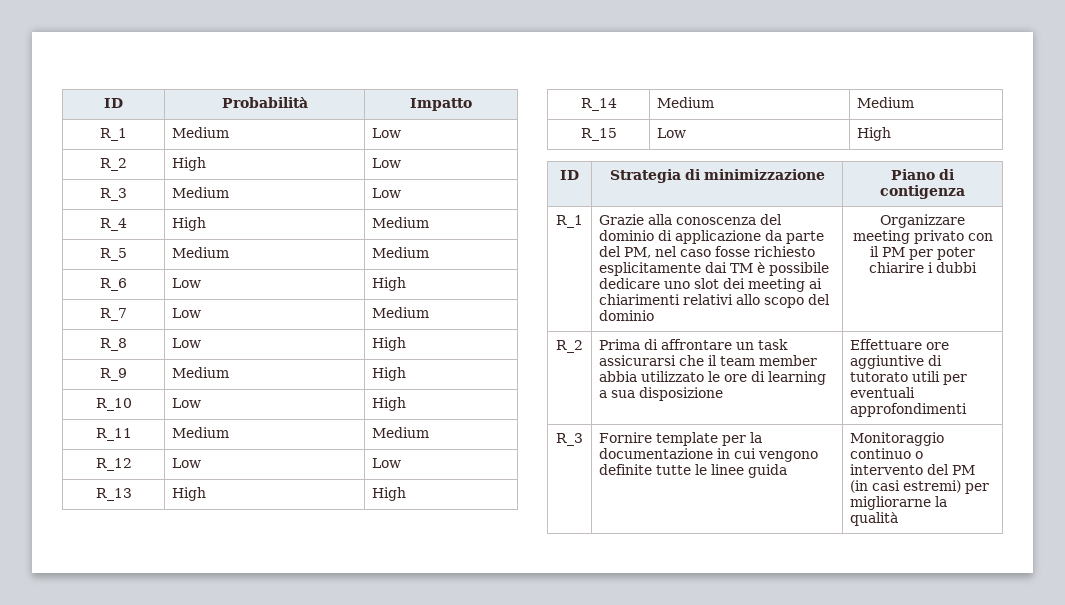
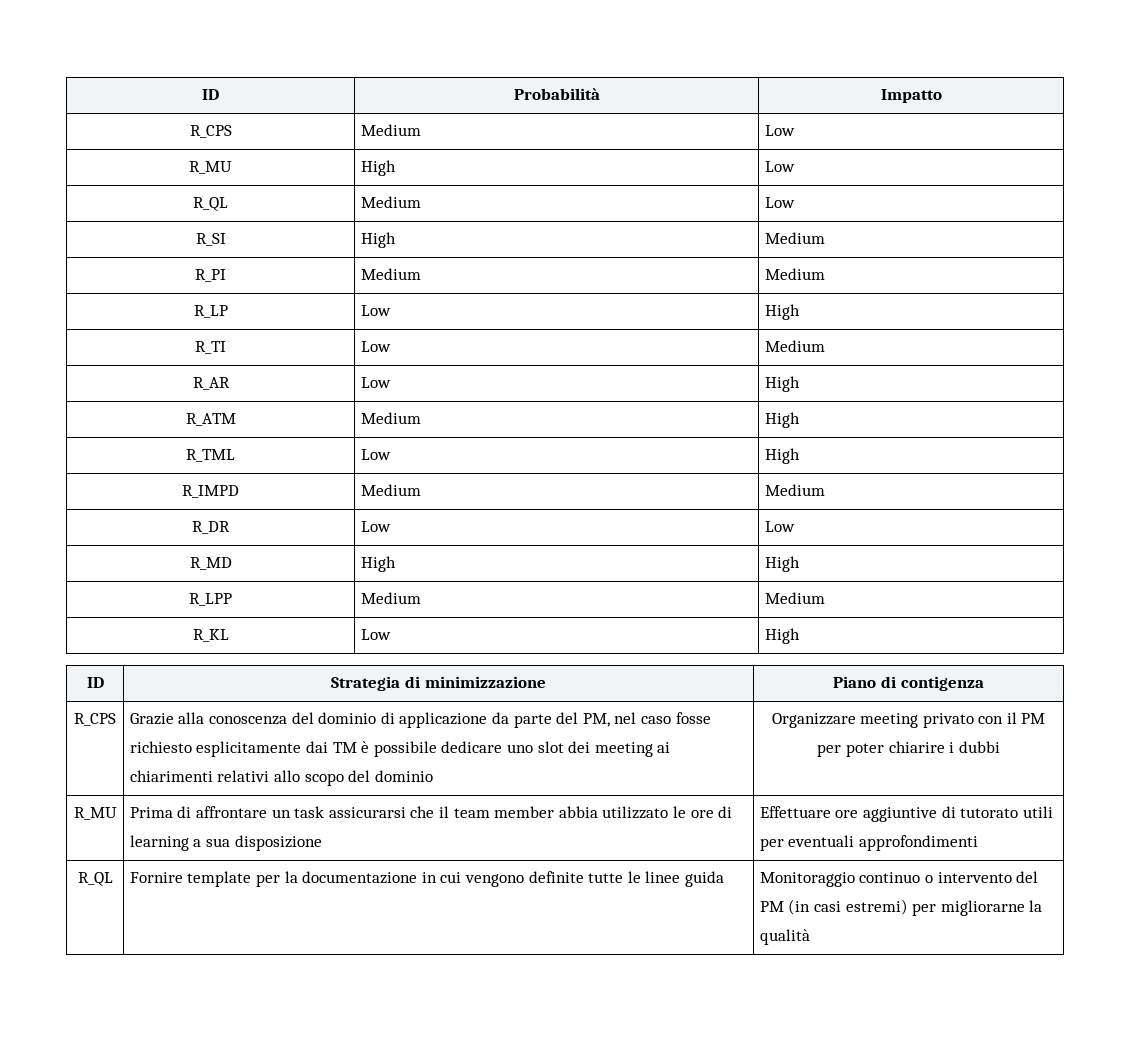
- R_1 | Medium | Low
- R_2 | High | Low
+ R_CPS | Medium | Low
+ R_MU | High | Low
- R_3 | Medium | Low
- R_4 | High | Medium
+ R_QL | Medium | Low
+ R_SI | High | Medium
- R_5 | Medium | Medium
- R_6 | Low | High
- R_7 | Low | Medium
+ R_PI | Medium | Medium
+ R_LP | Low | High
+ R_TI | Low | Medium
- R_8 | Low | High
- R_9 | Medium | High
+ R_AR | Low | High
+ R_ATM | Medium | High
- R_10 | Low | High
- R_11 | Medium | Medium
- R_12 | Low | Low
+ R_TML | Low | High
+ R_IMPD | Medium | Medium
+ R_DR | Low | Low
- R_13 | High | High
+ R_MD | High | High
- R_14 | Medium | Medium
- R_15 | Low | High
+ R_LPP | Medium | Medium
+ R_KL | Low | High
  ID | Strategia di minimizzazione | Piano di contigenza
- R_1
+ R_CPS
- R_2 | Prima di affrontare un task assicurarsi che il team member abbia utilizzato le ore di learning a sua disposizione | Effettuare ore aggiuntive di tutorato utili per eventuali approfondimenti
+ R_MU | Prima di affrontare un task assicurarsi che il team member abbia utilizzato le ore di learning a sua disposizione | Effettuare ore aggiuntive di tutorato utili per eventuali approfondimenti
- R_3 | Fornire template per la documentazione in cui vengono definite tutte le linee guida | Monitoraggio continuo o intervento del PM (in casi estremi) per migliorarne la qualità
+ R_QL | Fornire template per la documentazione in cui vengono definite tutte le linee guida | Monitoraggio continuo o intervento del PM (in casi estremi) per migliorarne la qualità

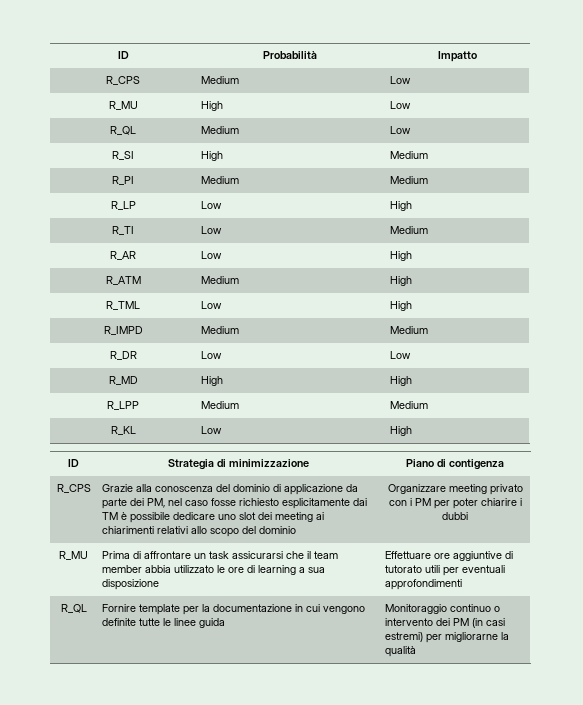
- Grazie alla conoscenza del dominio di applicazione da parte del PM, nel caso fosse richiesto esplicitamente dai TM è possibile dedicare uno slot dei meeting ai chiarimenti relativi allo scopo del dominio
+ Grazie alla conoscenza del dominio di applicazione da parte dei PM, nel caso fosse richiesto esplicitamente dai TM è possibile dedicare uno slot dei meeting ai chiarimenti relativi allo scopo del dominio
- Organizzare meeting privato con il PM per poter chiarire i dubbi
+ Organizzare meeting privato con i PM per poter chiarire i dubbi
- R_QL | Fornire template per la documentazione in cui vengono definite tutte le linee guida | Monitoraggio continuo o intervento del PM (in casi estremi) per migliorarne la qualità
+ R_QL | Fornire template per la documentazione in cui vengono definite tutte le linee guida | Monitoraggio continuo o intervento dei PM (in casi estremi) per migliorarne la qualità

